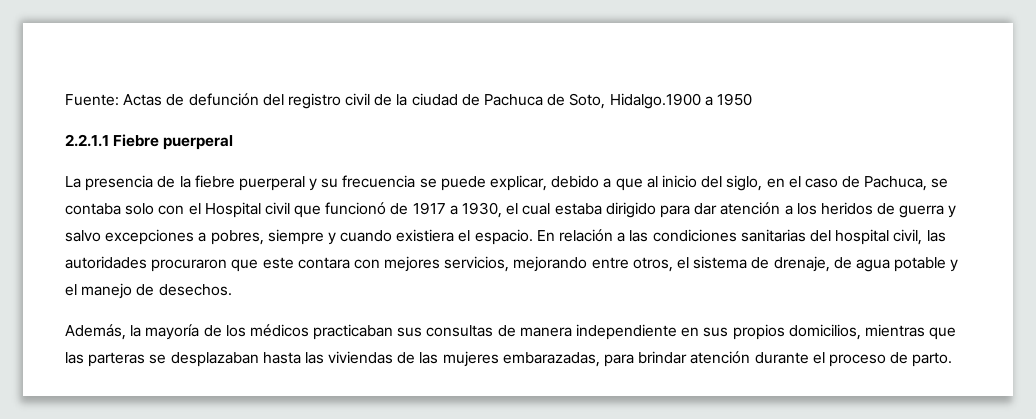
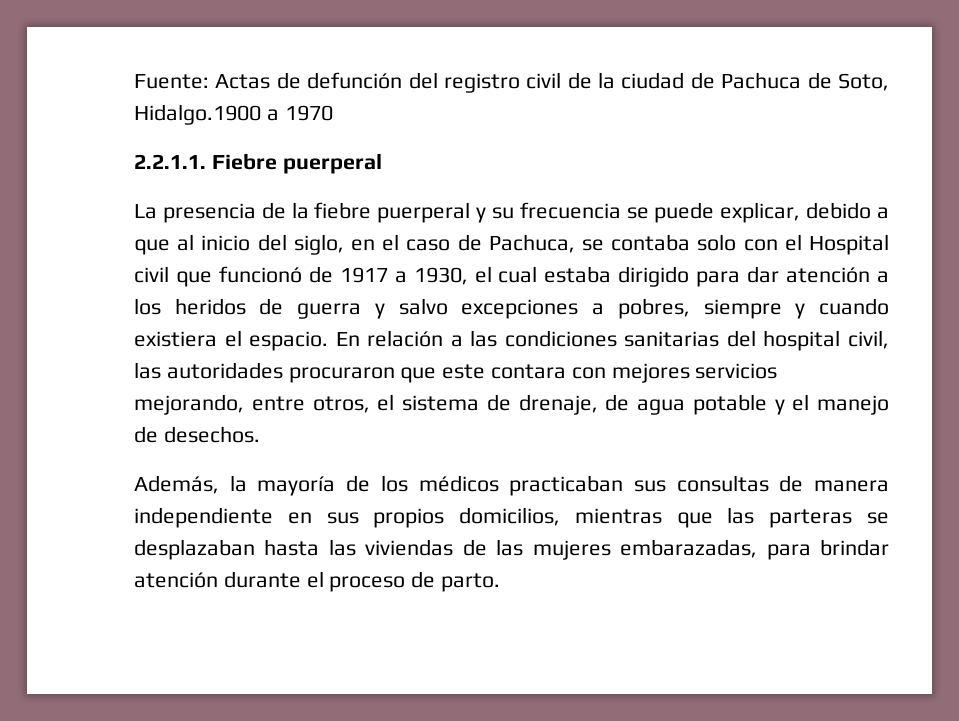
- Fuente: Actas de defunción del registro civil de la ciudad de Pachuca de Soto, Hidalgo.1900 a 1950
- 2.2.1.1 Fiebre puerperal
+ Fuente: Actas de defunción del registro civil de la ciudad de Pachuca de Soto, Hidalgo.1900 a 1970
+ 2.2.1.1. Fiebre puerperal
- En relación a las condiciones sanitarias del hospital civil, las autoridades procuraron que este contara con mejores servicios, mejorando entre otros, el sistema de drenaje, de agua potable y el manejo de desechos.
+ En relación a las condiciones sanitarias del hospital civil, las autoridades procuraron que este contara con mejores servicios mejorando, entre otros, el sistema de drenaje, de agua potable y el manejo de desechos.

